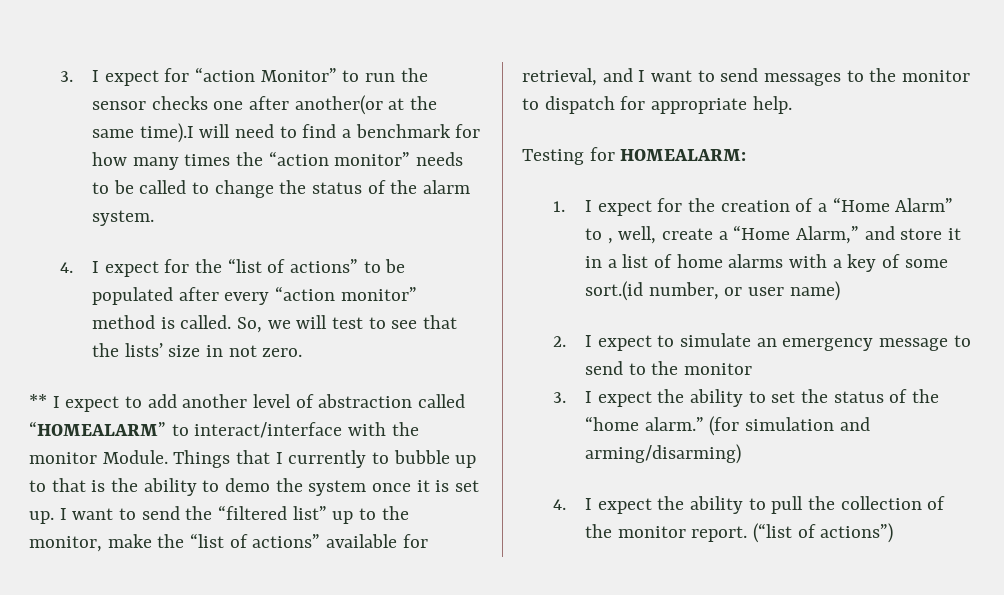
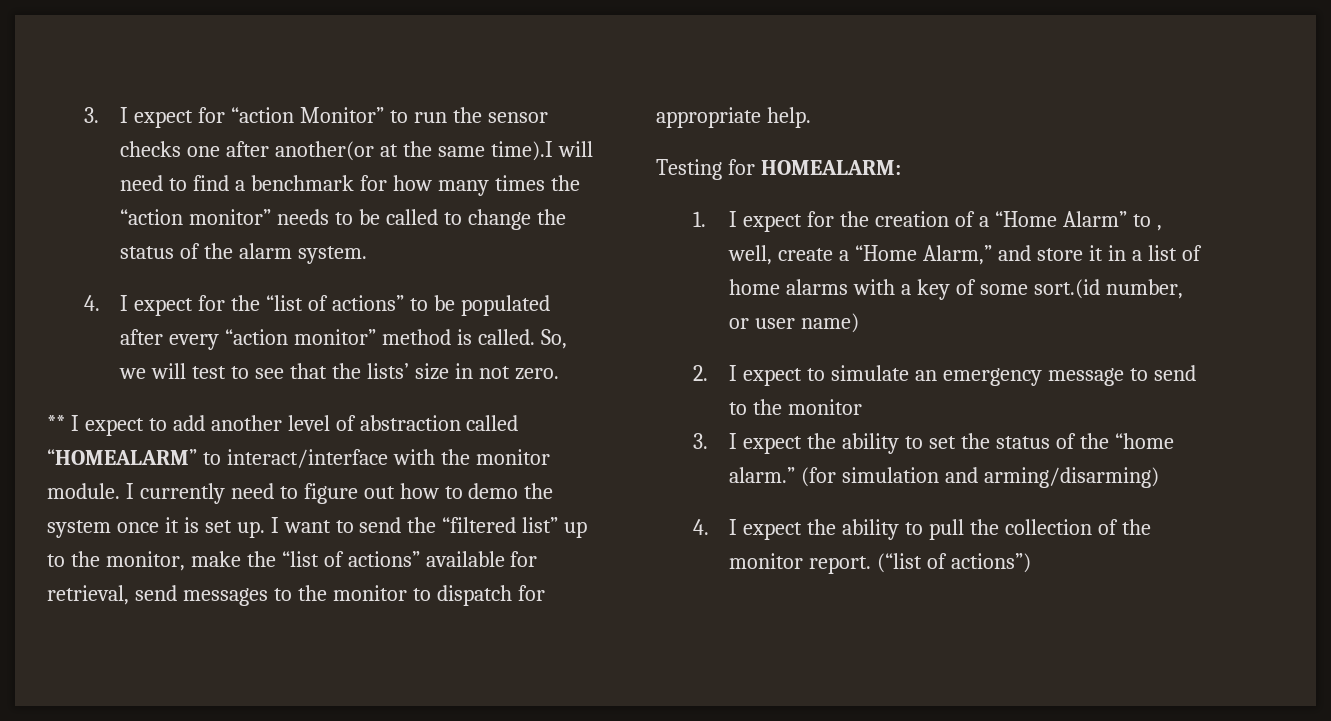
- ** I expect to add another level of abstraction called “HOMEALARM” to interact/interface with the monitor Module. Things that I currently to bubble up to that is the ability to demo the system once it is set up.
+ ** I expect to add another level of abstraction called “HOMEALARM” to interact/interface with the monitor module. I currently need to figure out how to demo the system once it is set up.
- I want to send the “filtered list” up to the monitor, make the “list of actions” available for retrieval, and I want to send messages to the monitor to dispatch for appropriate help.
+ I want to send the “filtered list” up to the monitor, make the “list of actions” available for retrieval, send messages to the monitor to dispatch for appropriate help.

